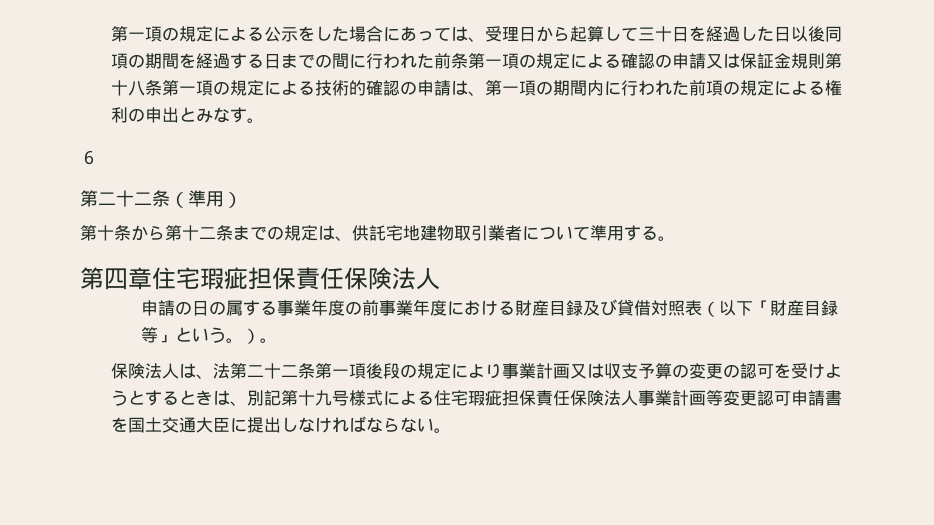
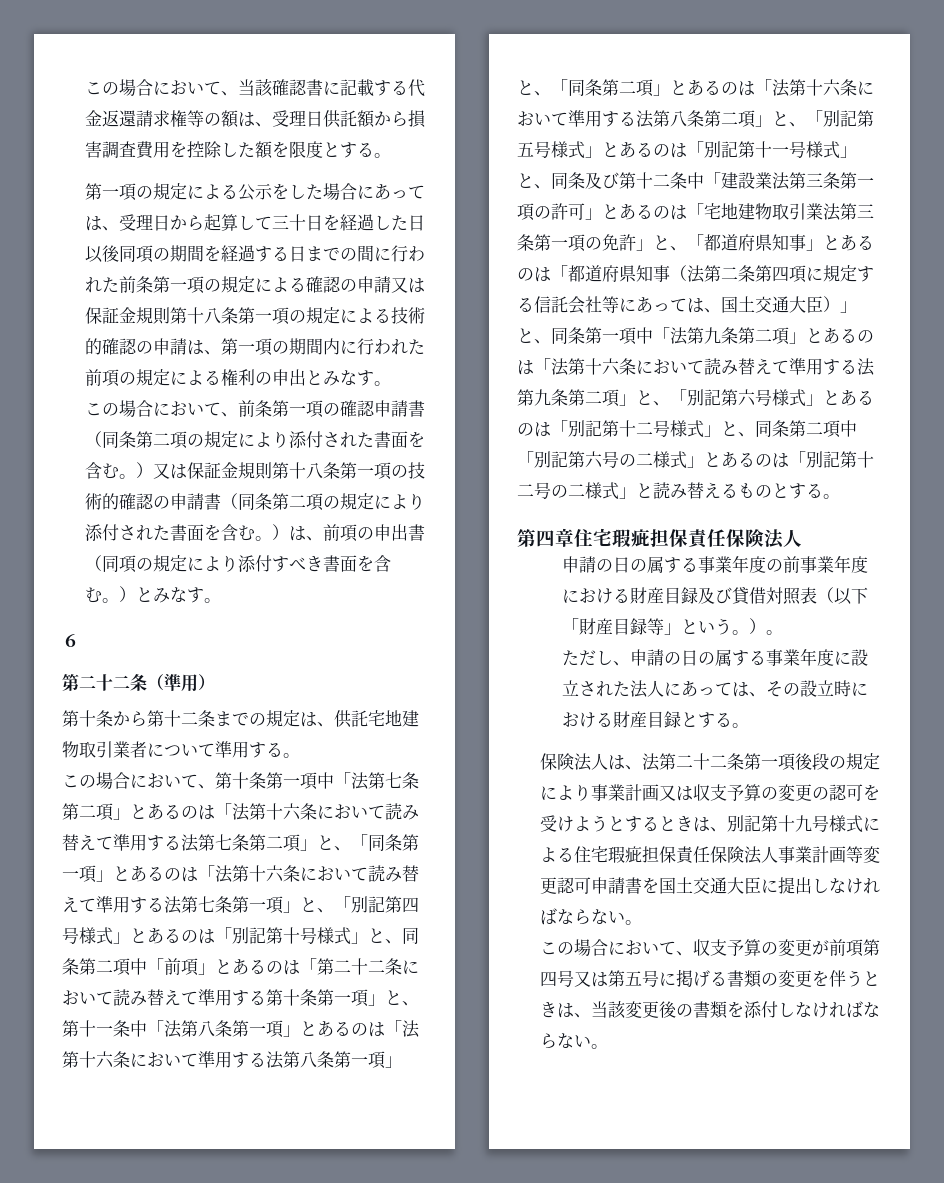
+ この場合において、当該確認書に記載する代金返還請求権等の額は、受理日供託額から損害調査費用を控除した額を限度とする。
+ この場合において、前条第一項の確認申請書（同条第二項の規定により添付された書面を含む。）又は保証金規則第十八条第一項の技術的確認の申請書（同条第二項の規定により添付された書面を含む。）は、前項の申出書（同項の規定により添付すべき書面を含む。）とみなす。
+ この場合において、第十条第一項中「法第七条第二項」とあるのは「法第十六条において読み替えて準用する法第七条第二項」と、「同条第一項」とあるのは「法第十六条において読み替えて準用する法第七条第一項」と、「別記第四号様式」とあるのは「別記第十号様式」と、同条第二項中「前項」とあるのは「第二十二条において読み替えて準用する第十条第一項」と、第十一条中「法第八条第一項」とあるのは「法第十六条において準用する法第八条第一項」と、「同条第二項」とあるのは「法第十六条において準用する法第八条第二項」と、「別記第五号様式」とあるのは「別記第十一号様式」と、同条及び第十二条中「建設業法第三条第一項の許可」とあるのは「宅地建物取引業法第三条第一項の免許」と、「都道府県知事」とあるのは「都道府県知事（法第二条第四項に規定する信託会社等にあっては、国土交通大臣）」と、同条第一項中「法第九条第二項」とあるのは「法第十六条において読み替えて準用する法第九条第二項」と、「別記第六号様式」とあるのは「別記第十二号様式」と、同条第二項中「別記第六号の二様式」とあるのは「別記第十二号の二様式」と読み替えるものとする。
+ ただし、申請の日の属する事業年度に設立された法人にあっては、その設立時における財産目録とする。
+ この場合において、収支予算の変更が前項第四号又は第五号に掲げる書類の変更を伴うときは、当該変更後の書類を添付しなければならない。

